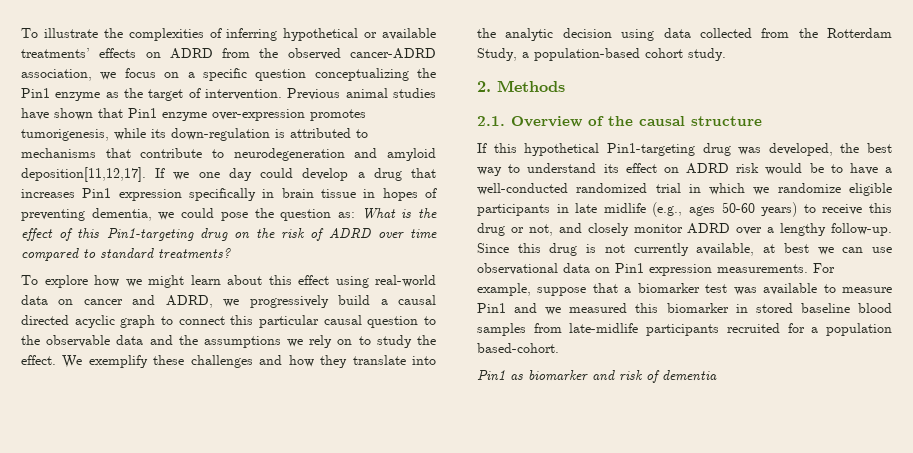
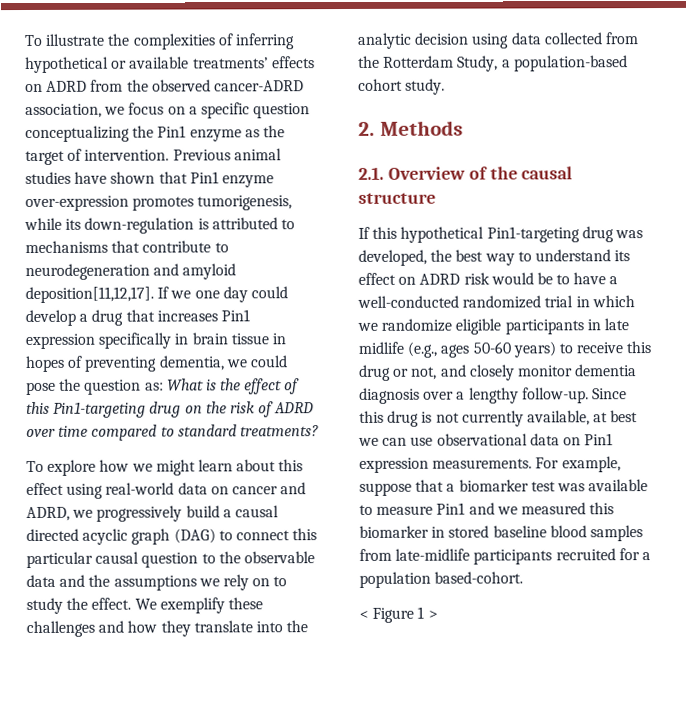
- To explore how we might learn about this effect using real-world data on cancer and ADRD, we progressively build a causal directed acyclic graph to connect this particular causal question to the observable data and the assumptions we rely on to study the effect.
+ To explore how we might learn about this effect using real-world data on cancer and ADRD, we progressively build a causal directed acyclic graph (DAG) to connect this particular causal question to the observable data and the assumptions we rely on to study the effect.
- If this hypothetical Pin1-targeting drug was developed, the best way to understand its effect on ADRD risk would be to have a well-conducted randomized trial in which we randomize eligible participants in late midlife (e.g., ages 50-60 years) to receive this drug or not, and closely monitor ADRD over a lengthy follow-up.
+ If this hypothetical Pin1-targeting drug was developed, the best way to understand its effect on ADRD risk would be to have a well-conducted randomized trial in which we randomize eligible participants in late midlife (e.g., ages 50-60 years) to receive this drug or not, and closely monitor dementia diagnosis over a lengthy follow-up.
- Pin1 as biomarker and risk of dementia
+ < Figure 1 >

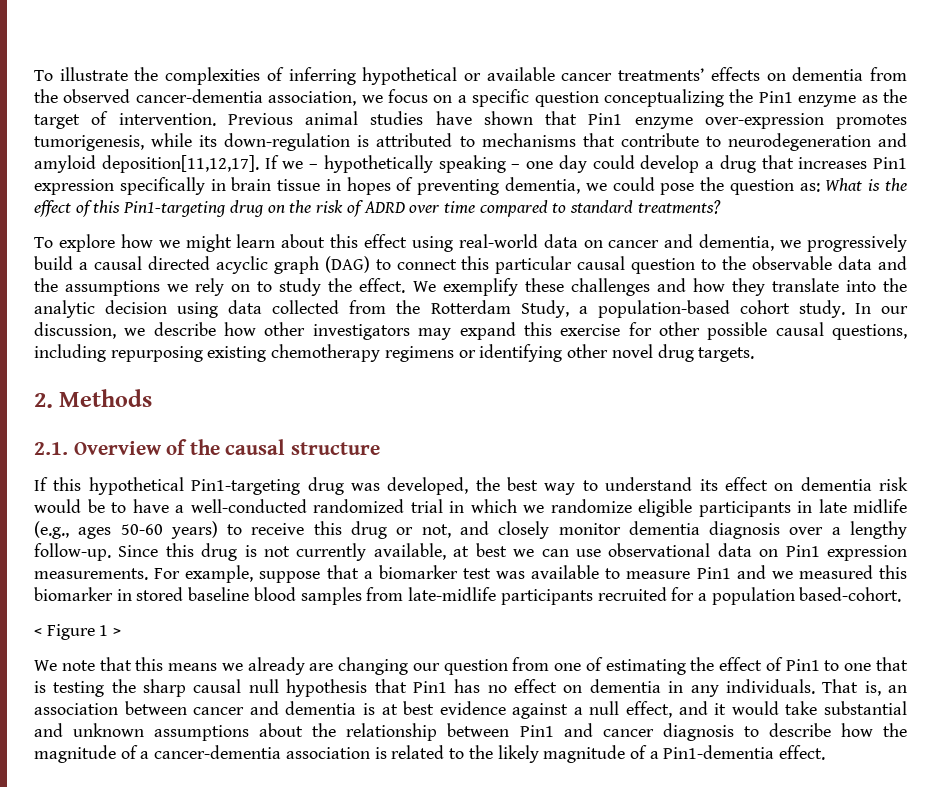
- To illustrate the complexities of inferring hypothetical or available treatments’ effects on ADRD from the observed cancer-ADRD association, we focus on a specific question conceptualizing the Pin1 enzyme as the target of intervention.
+ To illustrate the complexities of inferring hypothetical or available cancer treatments’ effects on dementia from the observed cancer-dementia association, we focus on a specific question conceptualizing the Pin1 enzyme as the target of intervention.
- If we one day could develop a drug that increases Pin1 expression specifically in brain tissue in hopes of preventing dementia, we could pose the question as: What is the effect of this Pin1-targeting drug on the risk of ADRD over time compared to standard treatments?
+ If we – hypothetically speaking – one day could develop a drug that increases Pin1 expression specifically in brain tissue in hopes of preventing dementia, we could pose the question as: What is the effect of this Pin1-targeting drug on the risk of ADRD over time compared to standard treatments?
- To explore how we might learn about this effect using real-world data on cancer and ADRD, we progressively build a causal directed acyclic graph (DAG) to connect this particular causal question to the observable data and the assumptions we rely on to study the effect.
+ To explore how we might learn about this effect using real-world data on cancer and dementia, we progressively build a causal directed acyclic graph (DAG) to connect this particular causal question to the observable data and the assumptions we rely on to study the effect.
+ In our discussion, we describe how other investigators may expand this exercise for other possible causal questions, including repurposing existing chemotherapy regimens or identifying other novel drug targets.
- If this hypothetical Pin1-targeting drug was developed, the best way to understand its effect on ADRD risk would be to have a well-conducted randomized trial in which we randomize eligible participants in late midlife (e.g., ages 50-60 years) to receive this drug or not, and closely monitor dementia diagnosis over a lengthy follow-up.
+ If this hypothetical Pin1-targeting drug was developed, the best way to understand its effect on dementia risk would be to have a well-conducted randomized trial in which we randomize eligible participants in late midlife (e.g., ages 50-60 years) to receive this drug or not, and closely monitor dementia diagnosis over a lengthy follow-up.
+ We note that this means we already are changing our question from one of estimating the effect of Pin1 to one that is testing the sharp causal null hypothesis that Pin1 has no effect on dementia in any individuals. That is, an association between cancer and dementia is at best evidence against a null effect, and it would take substantial and unknown assumptions about the relationship between Pin1 and cancer diagnosis to describe how the magnitude of a cancer-dementia association is related to the likely magnitude of a Pin1-dementia effect.

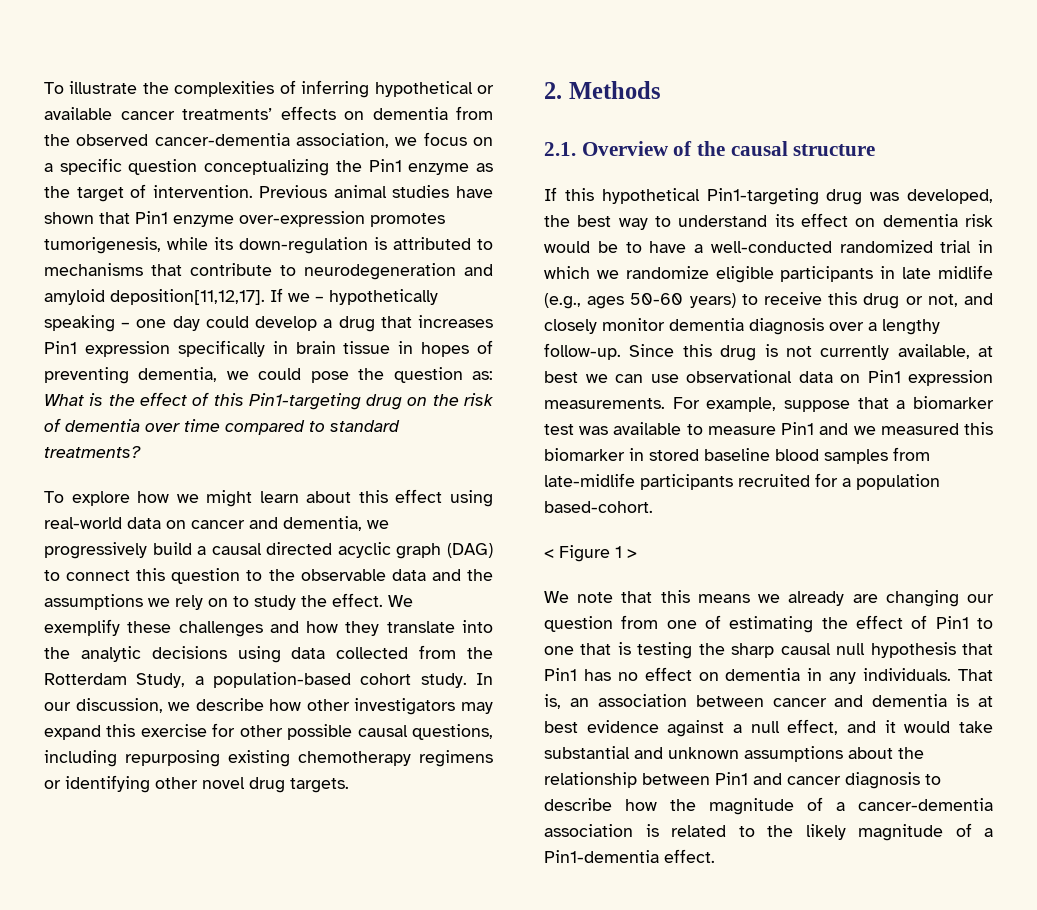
- If we – hypothetically speaking – one day could develop a drug that increases Pin1 expression specifically in brain tissue in hopes of preventing dementia, we could pose the question as: What is the effect of this Pin1-targeting drug on the risk of ADRD over time compared to standard treatments?
+ If we – hypothetically speaking – one day could develop a drug that increases Pin1 expression specifically in brain tissue in hopes of preventing dementia, we could pose the question as: What is the effect of this Pin1-targeting drug on the risk of dementia over time compared to standard treatments?
- To explore how we might learn about this effect using real-world data on cancer and dementia, we progressively build a causal directed acyclic graph (DAG) to connect this particular causal question to the observable data and the assumptions we rely on to study the effect.
+ To explore how we might learn about this effect using real-world data on cancer and dementia, we progressively build a causal directed acyclic graph (DAG) to connect this question to the observable data and the assumptions we rely on to study the effect.
- We exemplify these challenges and how they translate into the analytic decision using data collected from the Rotterdam Study, a population-based cohort study.
+ We exemplify these challenges and how they translate into the analytic decisions using data collected from the Rotterdam Study, a population-based cohort study.

